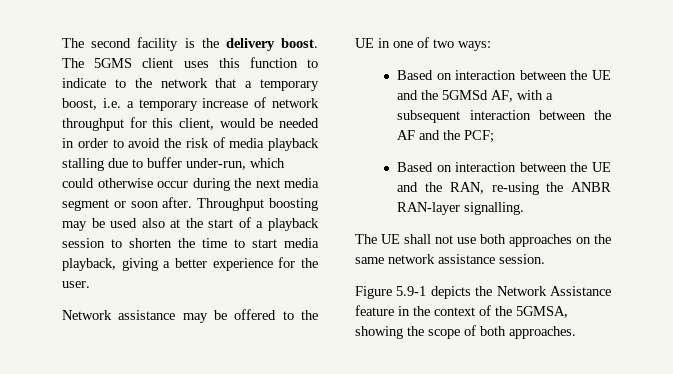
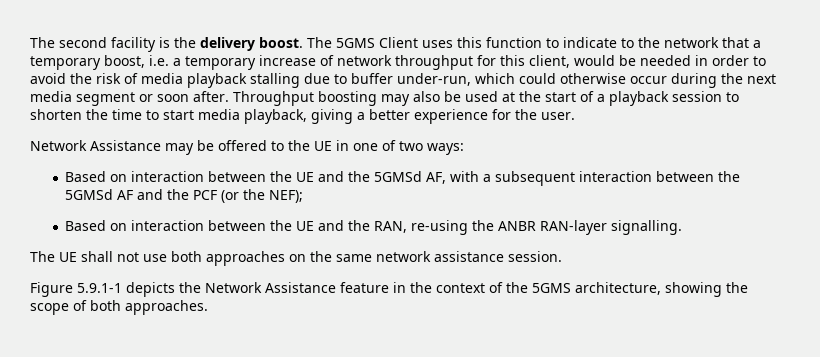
- The 5GMS client uses this function to indicate to the network that a temporary boost, i.e. a temporary increase of network throughput for this client, would be needed in order to avoid the risk of media playback stalling due to buffer under-run, which could otherwise occur during the next media segment or soon after.
+ The 5GMS Client uses this function to indicate to the network that a temporary boost, i.e. a temporary increase of network throughput for this client, would be needed in order to avoid the risk of media playback stalling due to buffer under-run, which could otherwise occur during the next media segment or soon after.
- Throughput boosting may be used also at the start of a playback session to shorten the time to start media playback, giving a better experience for the user.
+ Throughput boosting may also be used at the start of a playback session to shorten the time to start media playback, giving a better experience for the user.
- Network assistance may be offered to the UE in one of two ways:
+ Network Assistance may be offered to the UE in one of two ways:
- Based on interaction between the UE and the 5GMSd AF, with a subsequent interaction between the AF and the PCF;
+ Based on interaction between the UE and the 5GMSd AF, with a subsequent interaction between the 5GMSd AF and the PCF (or the NEF);
- Figure 5.9-1 depicts the Network Assistance feature in the context of the 5GMSA, showing the scope of both approaches.
+ Figure 5.9.1-1 depicts the Network Assistance feature in the context of the 5GMS architecture, showing the scope of both approaches.

